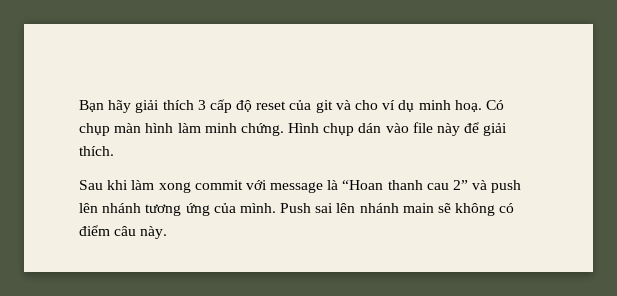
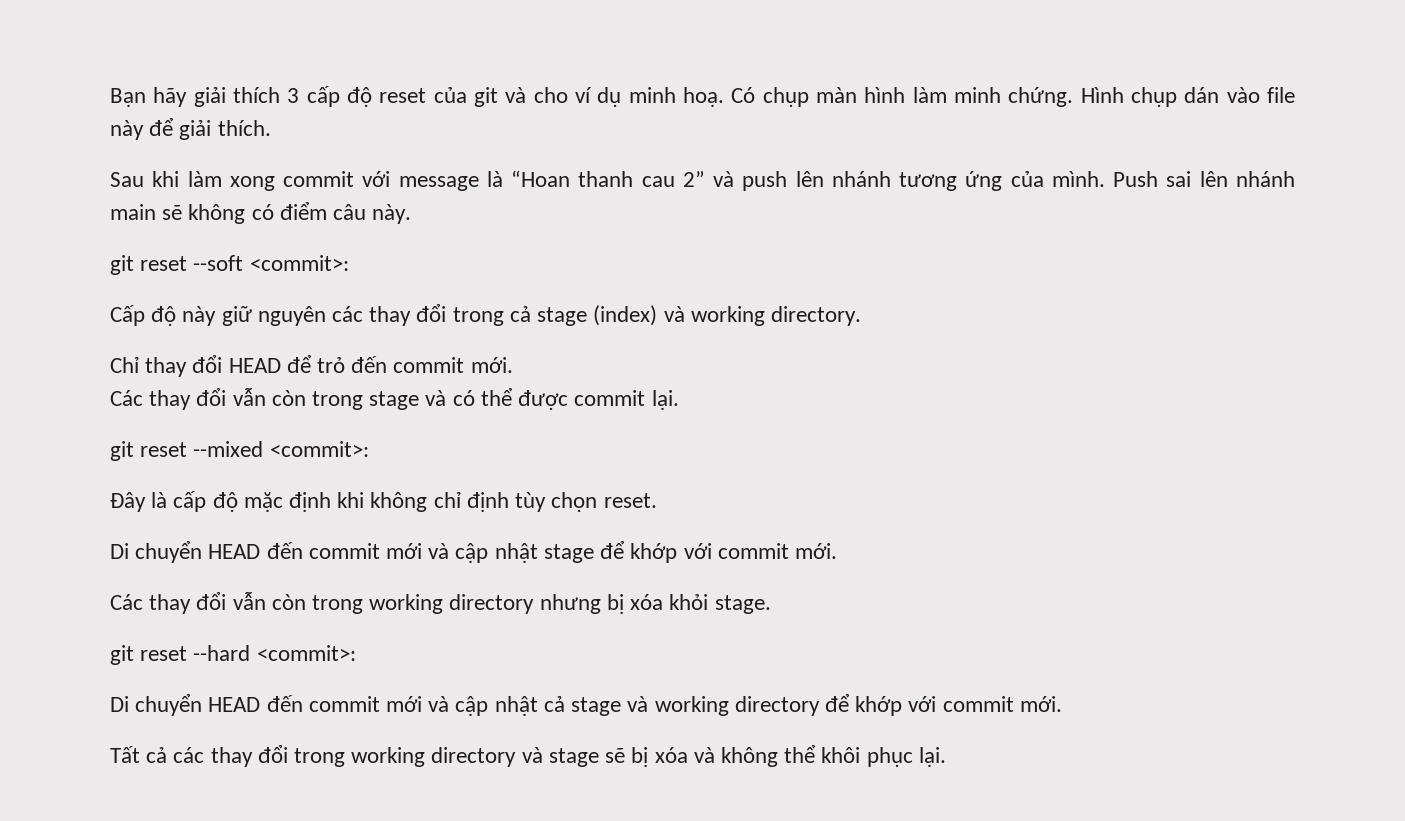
+ git reset --soft <commit>:
+ Cấp độ này giữ nguyên các thay đổi trong cả stage (index) và working directory.
+ Chỉ thay đổi HEAD để trỏ đến commit mới.
+ Các thay đổi vẫn còn trong stage và có thể được commit lại.
+ git reset --mixed <commit>:
+ Đây là cấp độ mặc định khi không chỉ định tùy chọn reset.
+ Di chuyển HEAD đến commit mới và cập nhật stage để khớp với commit mới.
+ Các thay đổi vẫn còn trong working directory nhưng bị xóa khỏi stage.
+ git reset --hard <commit>:
+ Di chuyển HEAD đến commit mới và cập nhật cả stage và working directory để khớp với commit mới.
+ Tất cả các thay đổi trong working directory và stage sẽ bị xóa và không thể khôi phục lại.

